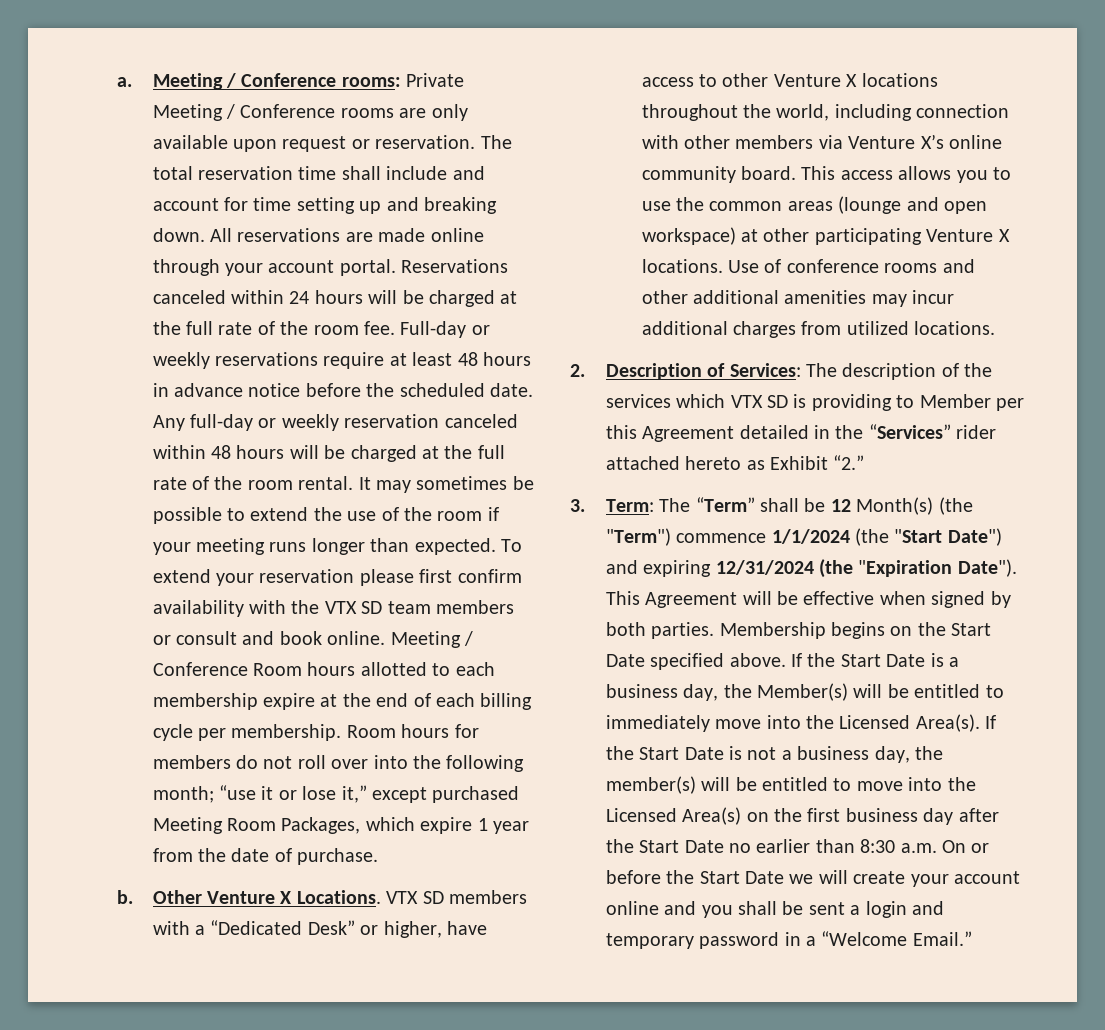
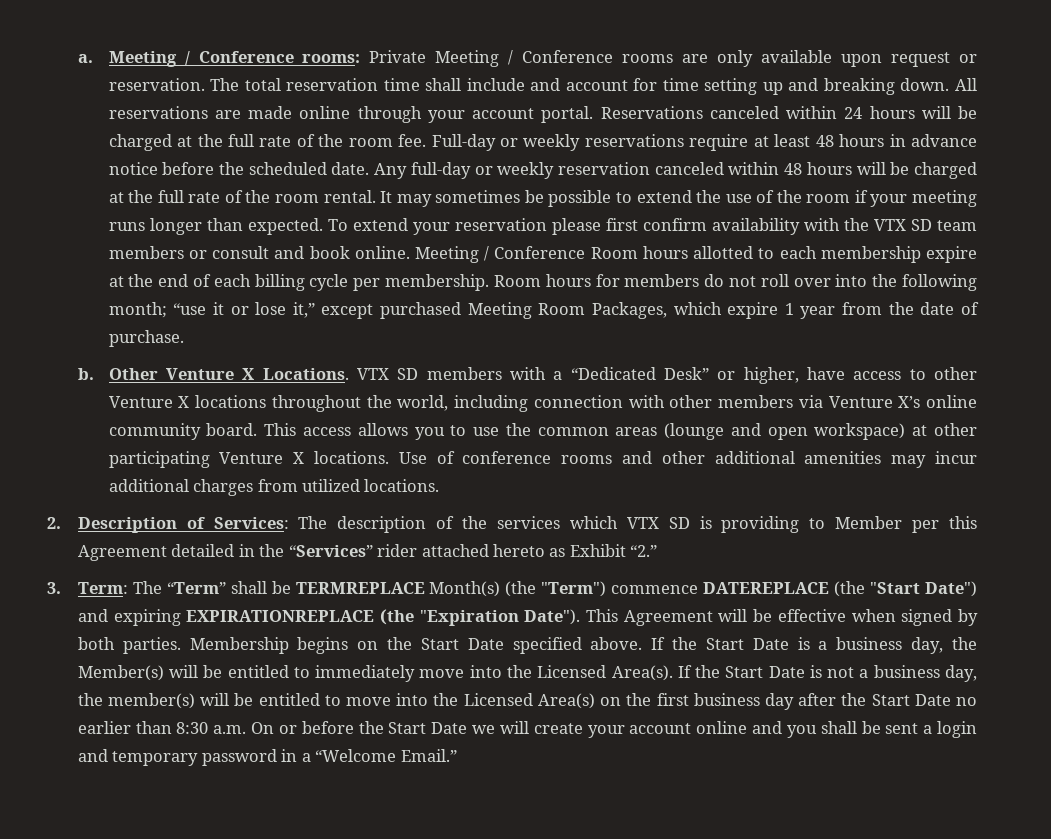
- 3. Term: The “Term” shall be 12 Month(s) (the "Term") commence 1/1/2024 (the "Start Date") and expiring 12/31/2024 (the "Expiration Date").
+ 3. Term: The “Term” shall be TERMREPLACE Month(s) (the "Term") commence DATEREPLACE (the "Start Date") and expiring EXPIRATIONREPLACE (the "Expiration Date").

